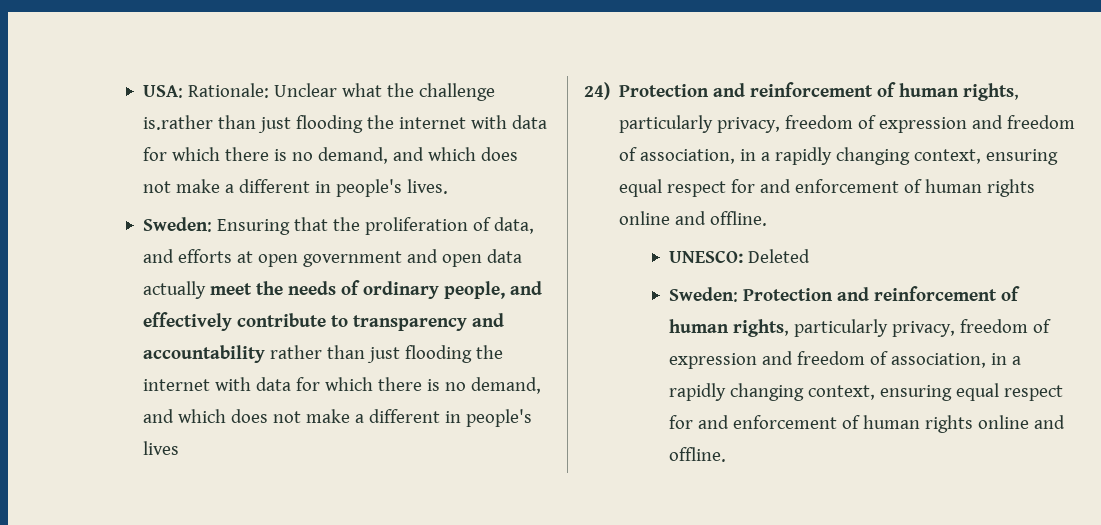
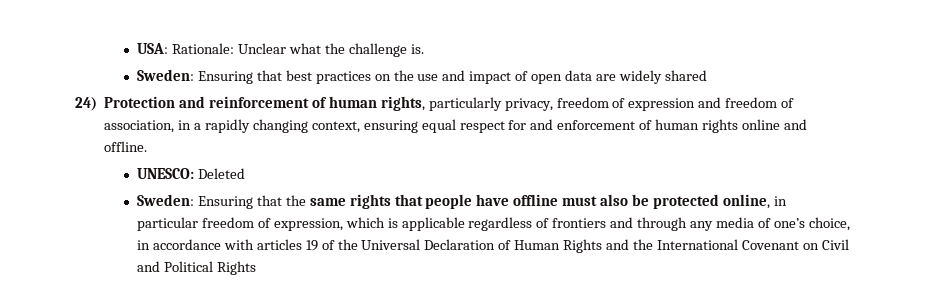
- USA: Rationale: Unclear what the challenge is.rather than just flooding the internet with data for which there is no demand, and which does not make a different in people's lives.
- Sweden: Ensuring that the proliferation of data, and efforts at open government and open data actually meet the needs of ordinary people, and effectively contribute to transparency and accountability rather than just flooding the internet with data for which there is no demand, and which does not make a different in people's lives
+ USA: Rationale: Unclear what the challenge is.
+ Sweden: Ensuring that best practices on the use and impact of open data are widely shared
- Sweden: Protection and reinforcement of human rights, particularly privacy, freedom of expression and freedom of association, in a rapidly changing context, ensuring equal respect for and enforcement of human rights online and offline.
+ Sweden: Ensuring that the same rights that people have offline must also be protected online, in particular freedom of expression, which is applicable regardless of frontiers and through any media of one’s choice, in accordance with articles 19 of the Universal Declaration of Human Rights and the International Covenant on Civil and Political Rights

